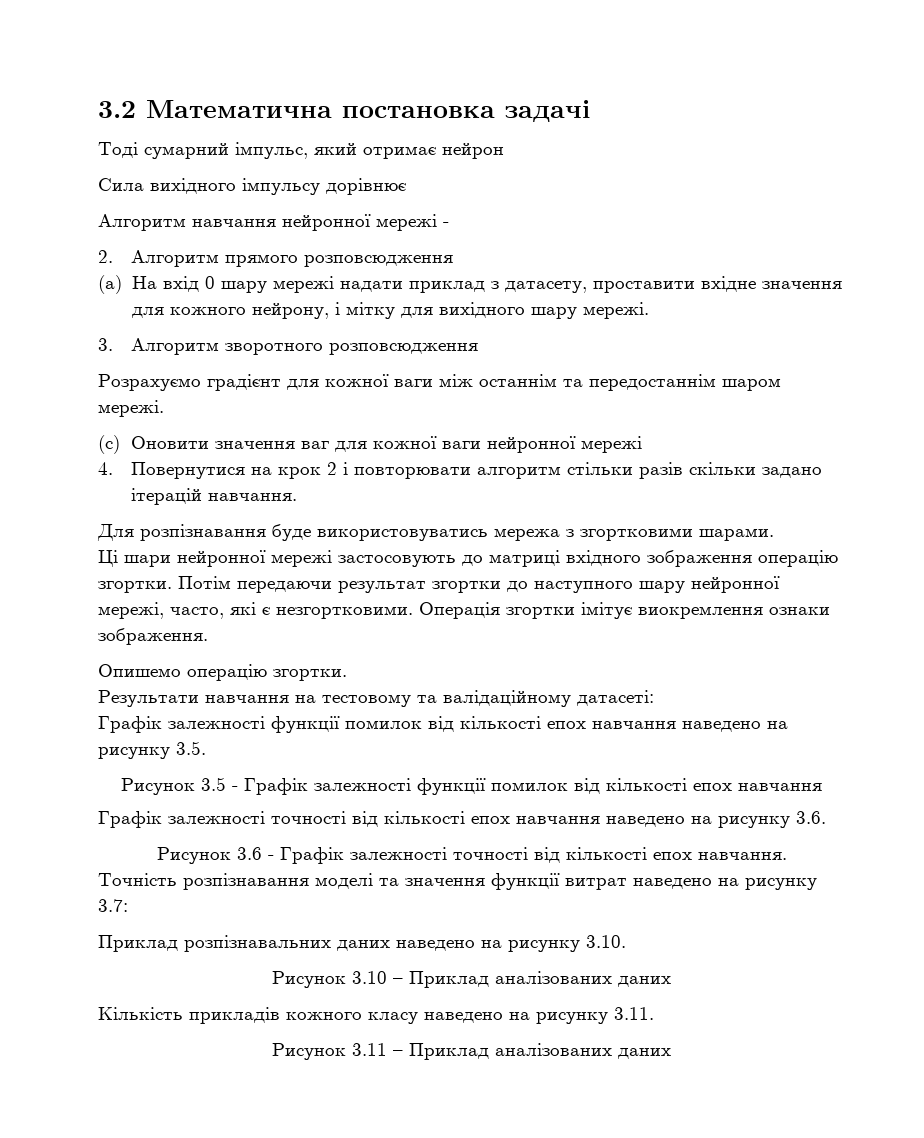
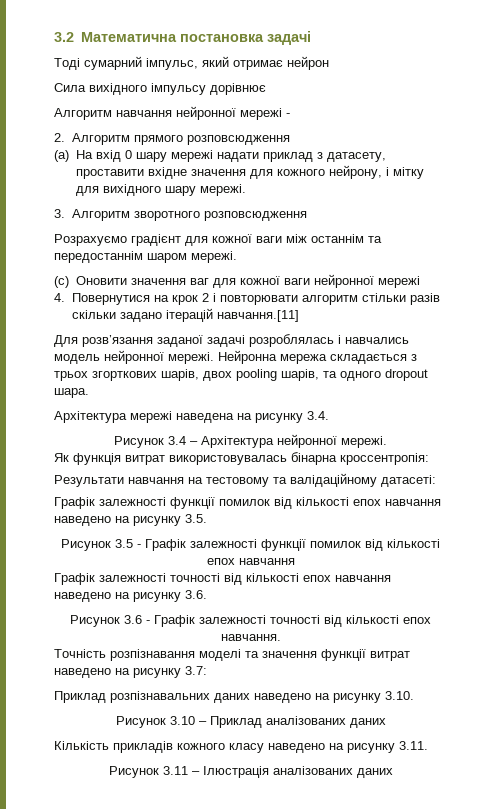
- 4. Повернутися на крок 2 і повторювати алгоритм стільки разів скільки задано ітерацій навчання.
+ 4. Повернутися на крок 2 і повторювати алгоритм стільки разів скільки задано ітерацій навчання.[11]
- Для розпізнавання буде використовуватись мережа з згортковими шарами.
- Ці шари нейронної мережі застосовують до матриці вхідного зображення операцію згортки. Потім передаючи результат згортки до наступного шару нейронної мережі, часто, які є незгортковими. Операція згортки імітує виокремлення ознаки зображення.
- Опишемо операцію згортки.
+ Для розв’язання заданої задачі розроблялась і навчались модель нейронної мережі. Нейронна мережа складається з трьох згорткових шарів, двох pooling шарів, та одного dropout шара.
+ Архітектура мережі наведена на рисунку 3.4.
+ Рисунок 3.4 – Архітектура нейронної мережі.
+ Як функція витрат використовувалась бінарна кроссентропія:
- Рисунок 3.11 – Приклад аналізованих даних
+ Рисунок 3.11 – Ілюстрація аналізованих даних

